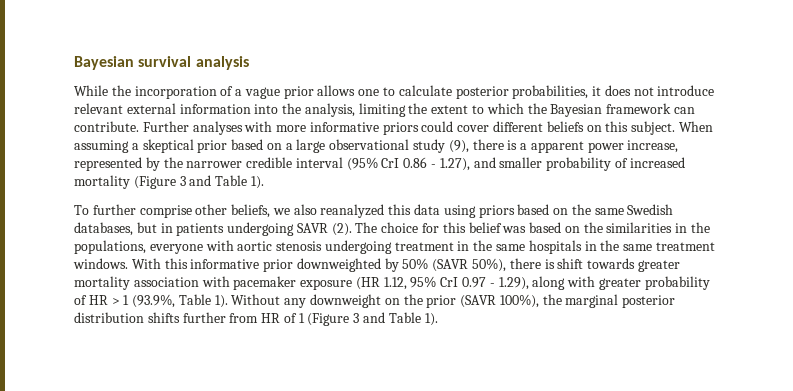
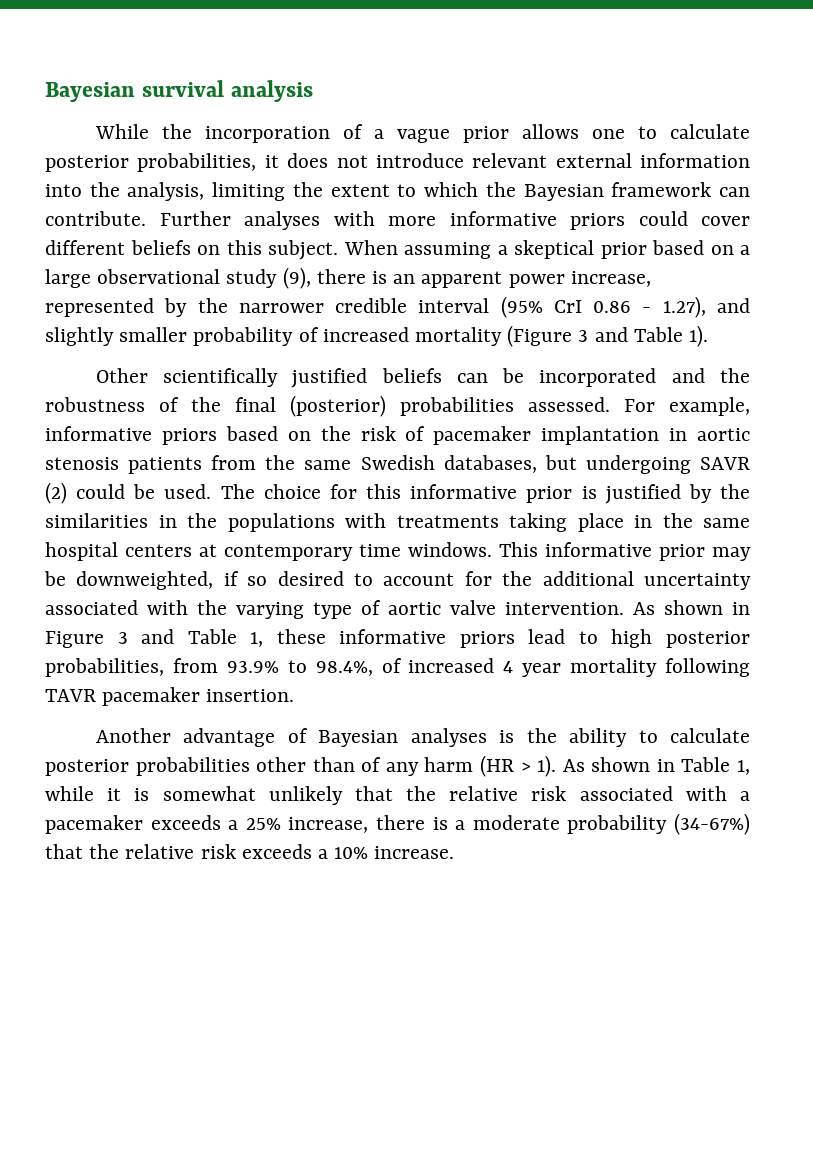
- When assuming a skeptical prior based on a large observational study (9), there is a apparent power increase, represented by the narrower credible interval (95% CrI 0.86 - 1.27), and smaller probability of increased mortality (Figure 3 and Table 1).
+ When assuming a skeptical prior based on a large observational study (9), there is an apparent power increase, represented by the narrower credible interval (95% CrI 0.86 - 1.27), and slightly smaller probability of increased mortality (Figure 3 and Table 1).
- To further comprise other beliefs, we also reanalyzed this data using priors based on the same Swedish databases, but in patients undergoing SAVR (2). The choice for this belief was based on the similarities in the populations, everyone with aortic stenosis undergoing treatment in the same hospitals in the same treatment windows. With this informative prior downweighted by 50% (SAVR 50%), there is shift towards greater mortality association with pacemaker exposure (HR 1.12, 95% CrI 0.97 - 1.29), along with greater probability of HR > 1 (93.9%, Table 1). Without any downweight on the prior (SAVR 100%), the marginal posterior distribution shifts further from HR of 1 (Figure 3 and Table 1).
+ Other scientifically justified beliefs can be incorporated and the robustness of the final (posterior) probabilities assessed. For example, informative priors based on the risk of pacemaker implantation in aortic stenosis patients from the same Swedish databases, but undergoing SAVR (2) could be used. The choice for this informative prior is justified by the similarities in the populations with treatments taking place in the same hospital centers at contemporary time windows. This informative prior may be downweighted, if so desired to account for the additional uncertainty associated with the varying type of aortic valve intervention. As shown in Figure 3 and Table 1, these informative priors lead to high posterior probabilities, from 93.9% to 98.4%, of increased 4 year mortality following TAVR pacemaker insertion.
+ Another advantage of Bayesian analyses is the ability to calculate posterior probabilities other than of any harm (HR > 1). As shown in Table 1, while it is somewhat unlikely that the relative risk associated with a pacemaker exceeds a 25% increase, there is a moderate probability (34-67%) that the relative risk exceeds a 10% increase.

